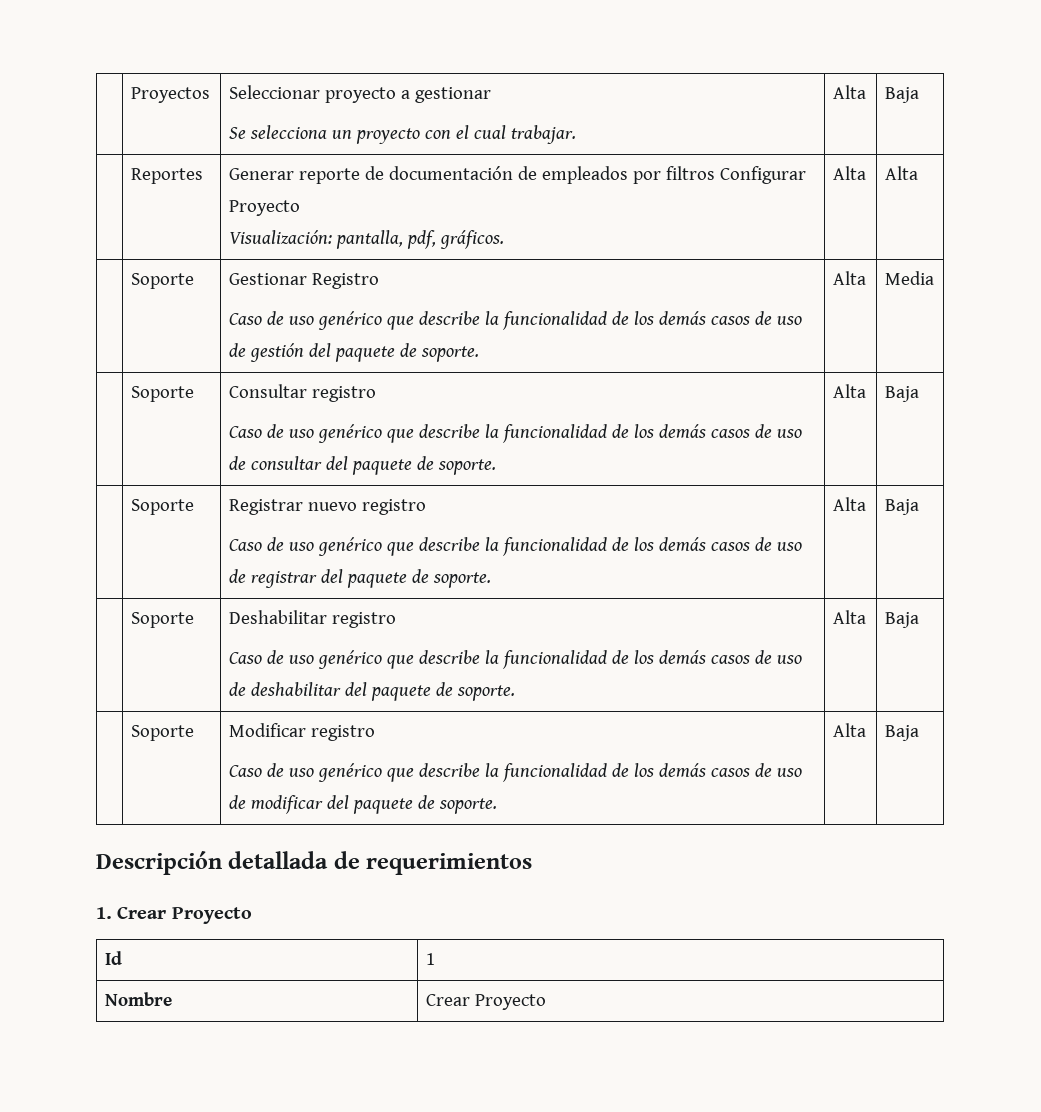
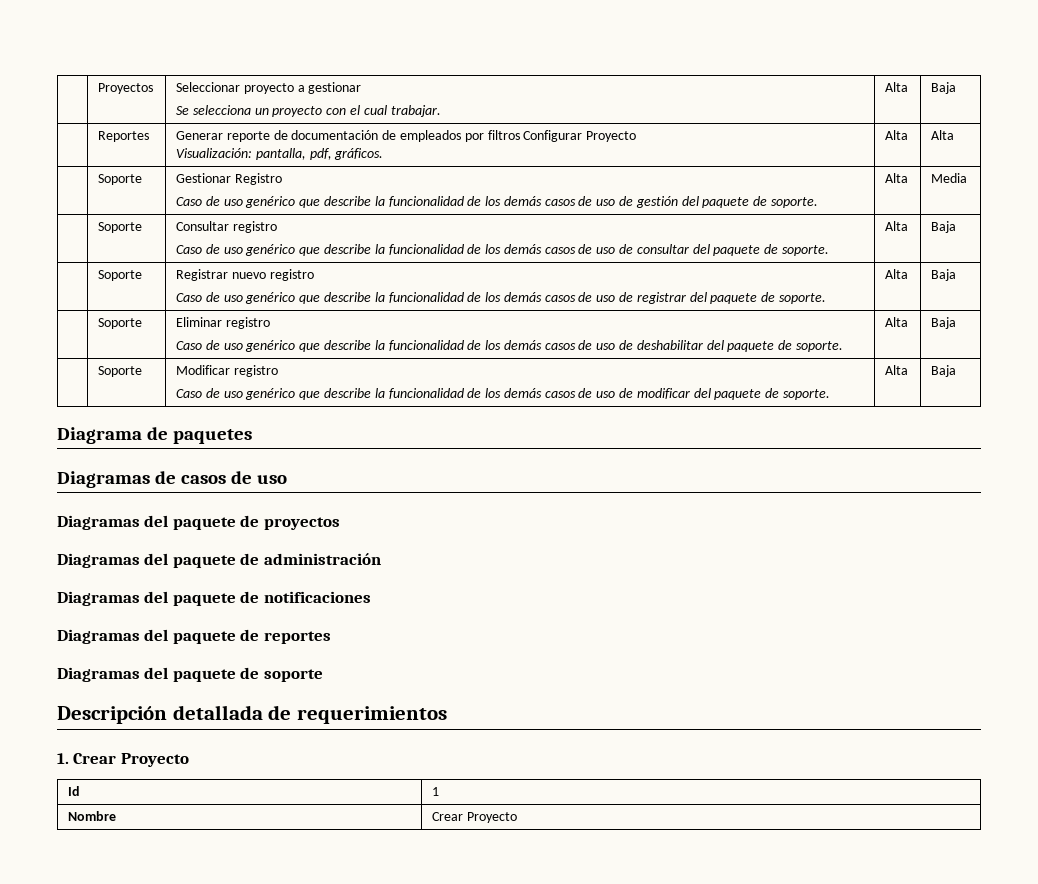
- | Soporte | Deshabilitar registro
+ | Soporte | Eliminar registro
+ Diagrama de paquetes
+ Diagramas de casos de uso
+ Diagramas del paquete de proyectos
+ Diagramas del paquete de administración
+ Diagramas del paquete de notificaciones
+ Diagramas del paquete de reportes
+ Diagramas del paquete de soporte

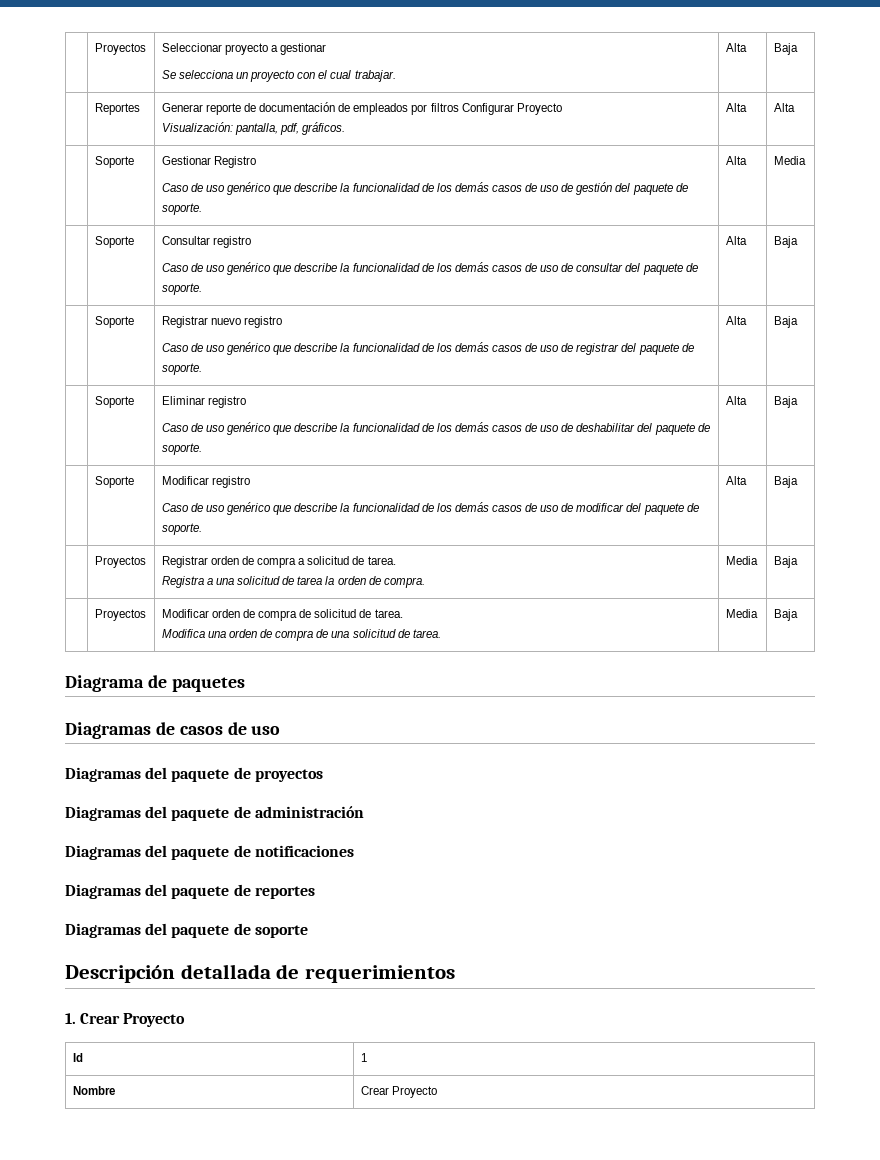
+ | Proyectos | Registrar orden de compra a solicitud de tarea.
+ Registra a una solicitud de tarea la orden de compra. | Media | Baja
+ | Proyectos | Modificar orden de compra de solicitud de tarea.
+ Modifica una orden de compra de una solicitud de tarea. | Media | Baja

